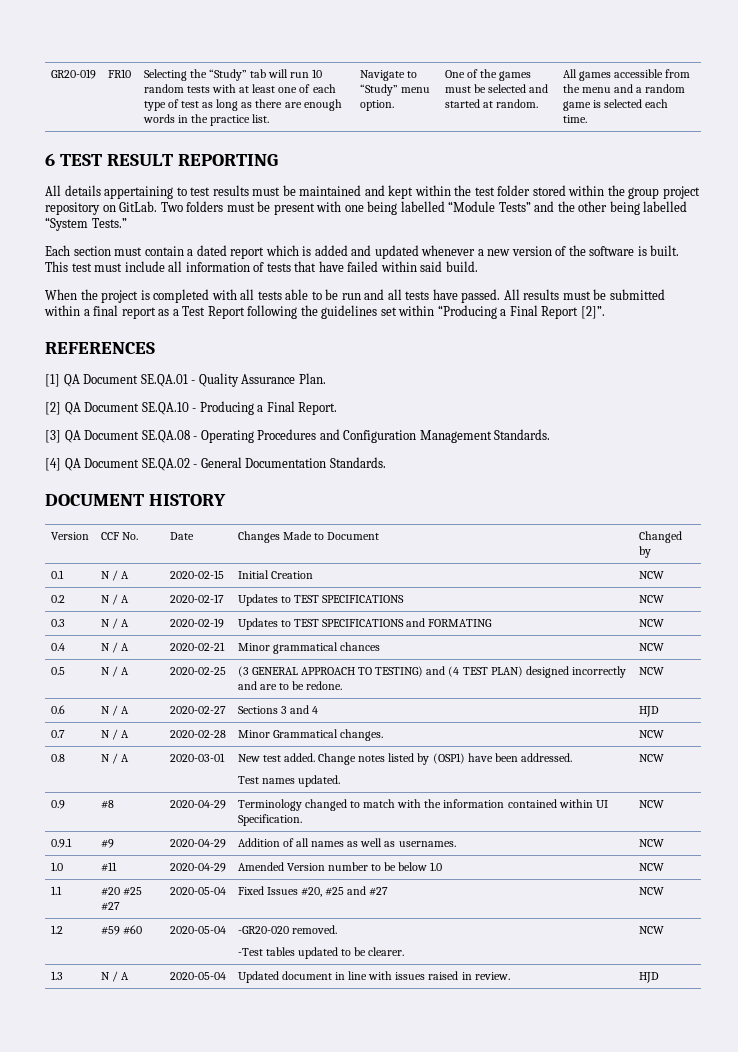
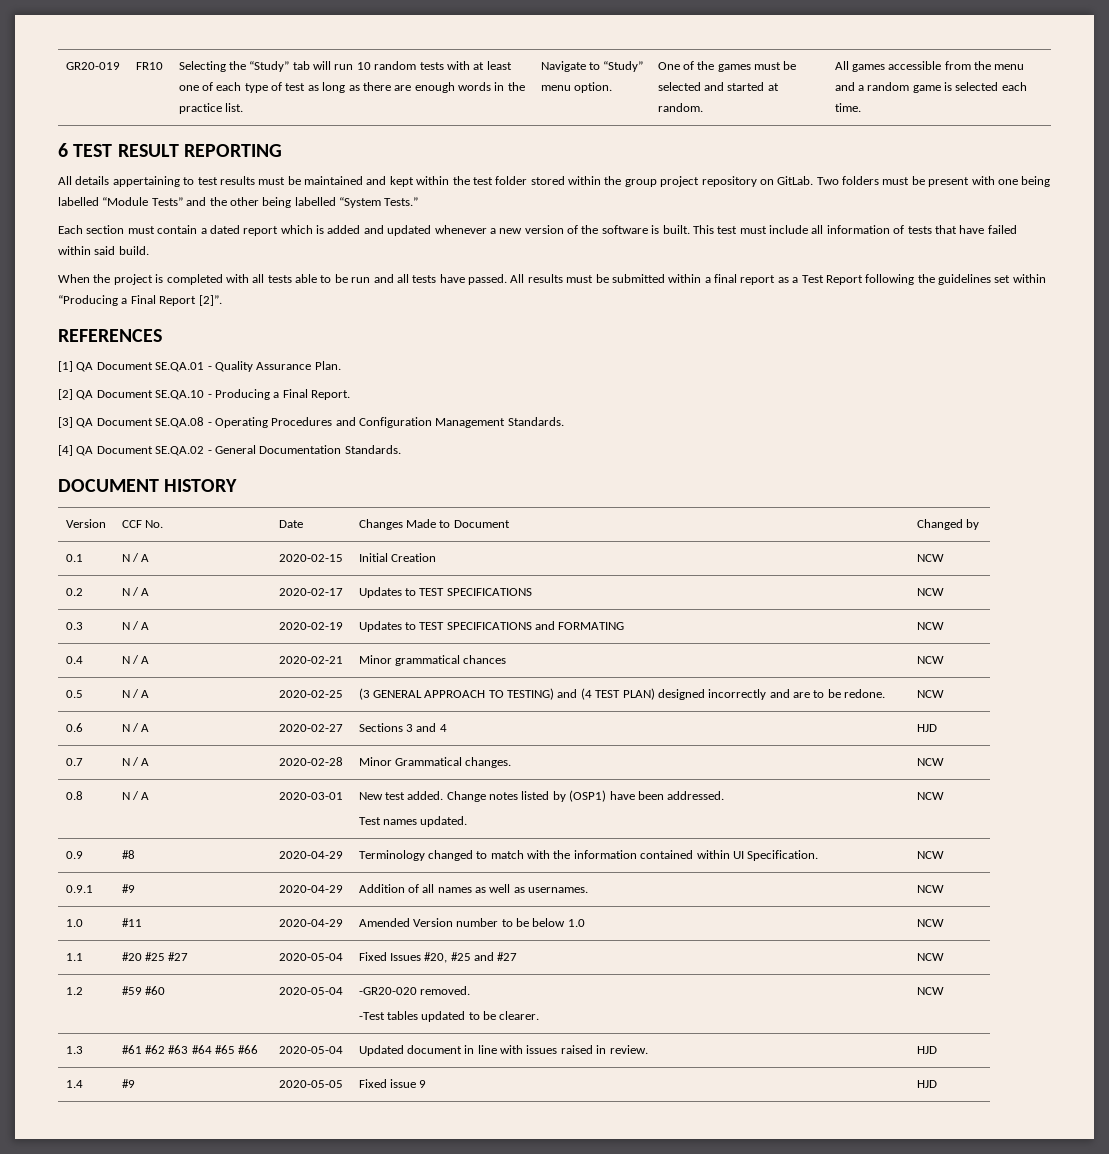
- 1.3 | N / A | 2020-05-04 | Updated document in line with issues raised in review. | HJD
+ 1.3 | #61 #62 #63 #64 #65 #66 | 2020-05-04 | Updated document in line with issues raised in review. | HJD
+ 1.4 | #9 | 2020-05-05 | Fixed issue 9 | HJD

